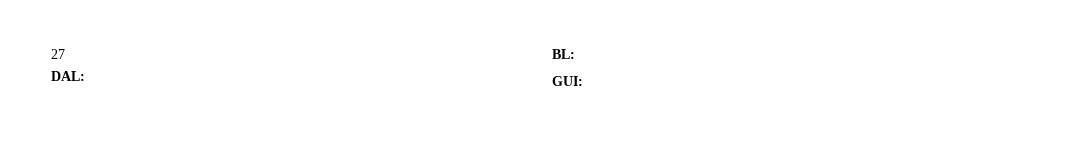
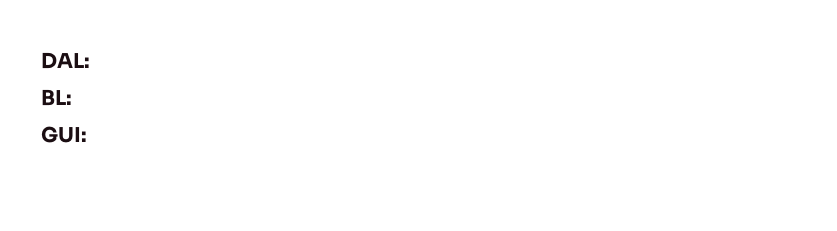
- 27

